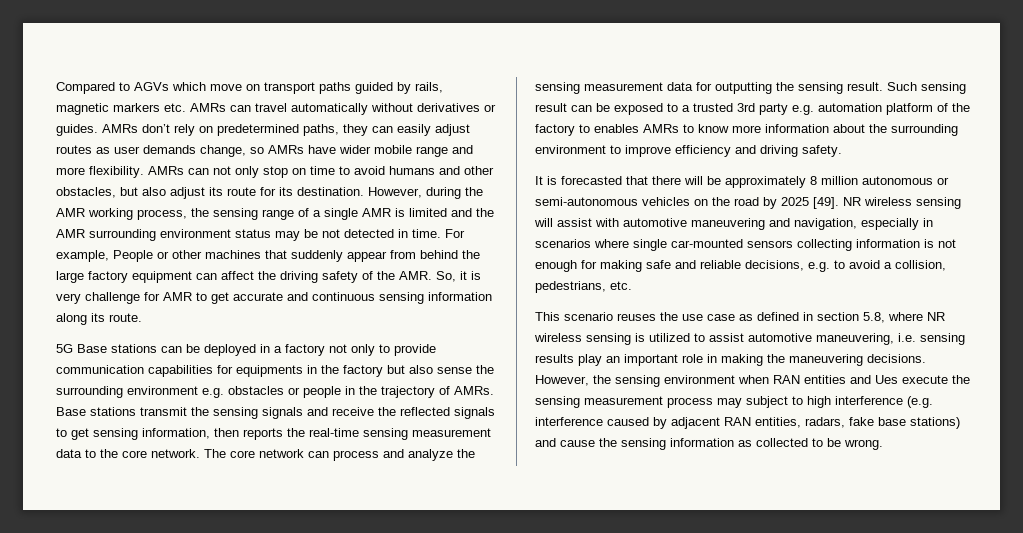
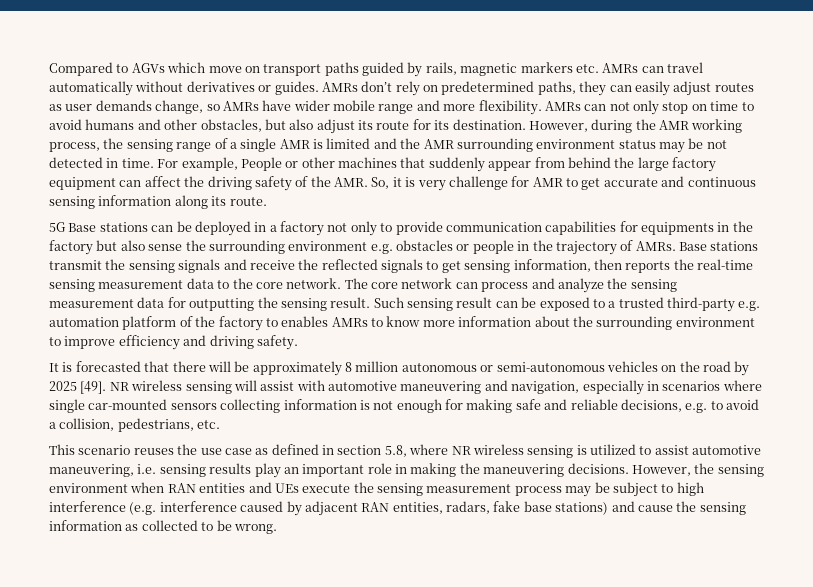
- Such sensing result can be exposed to a trusted 3rd party e.g. automation platform of the factory to enables AMRs to know more information about the surrounding environment to improve efficiency and driving safety.
+ Such sensing result can be exposed to a trusted third-party e.g. automation platform of the factory to enables AMRs to know more information about the surrounding environment to improve efficiency and driving safety.
- However, the sensing environment when RAN entities and Ues execute the sensing measurement process may subject to high interference (e.g. interference caused by adjacent RAN entities, radars, fake base stations) and cause the sensing information as collected to be wrong.
+ However, the sensing environment when RAN entities and UEs execute the sensing measurement process may be subject to high interference (e.g. interference caused by adjacent RAN entities, radars, fake base stations) and cause the sensing information as collected to be wrong.

